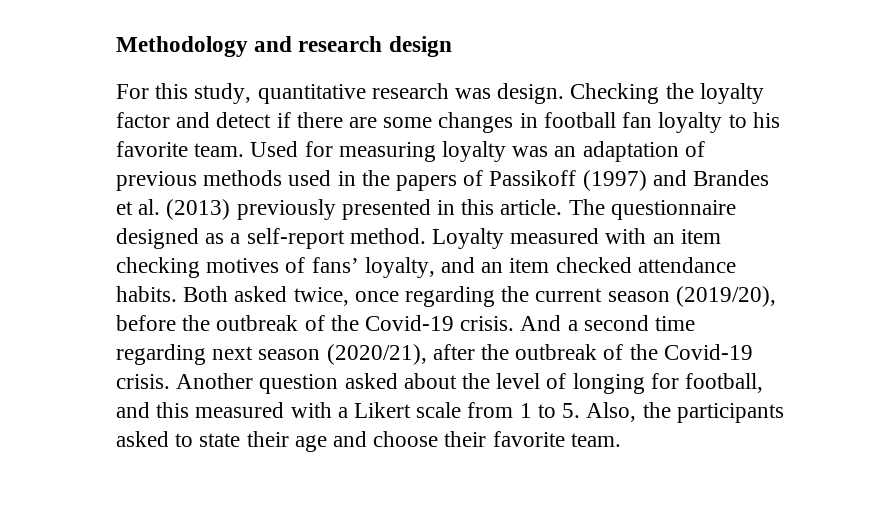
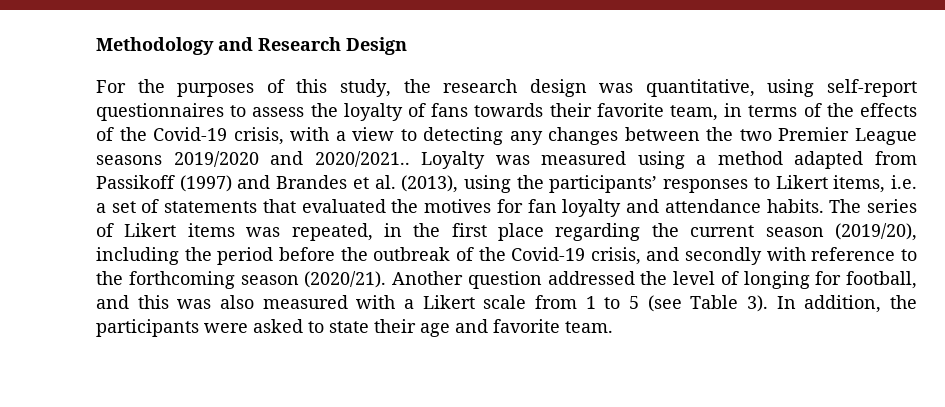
- Methodology and research design
- For this study, quantitative research was design. Checking the loyalty factor and detect if there are some changes in football fan loyalty to his favorite team. Used for measuring loyalty was an adaptation of previous methods used in the papers of Passikoff (1997) and Brandes et al. (2013) previously presented in this article. The questionnaire designed as a self-report method. Loyalty measured with an item checking motives of fans’ loyalty, and an item checked attendance habits. Both asked twice, once regarding the current season (2019/20), before the outbreak of the Covid-19 crisis. And a second time regarding next season (2020/21), after the outbreak of the Covid-19 crisis. Another question asked about the level of longing for football, and this measured with a Likert scale from 1 to 5. Also, the participants asked to state their age and choose their favorite team.
+ Methodology and Research Design
+ For the purposes of this study, the research design was quantitative, using self-report questionnaires to assess the loyalty of fans towards their favorite team, in terms of the effects of the Covid-19 crisis, with a view to detecting any changes between the two Premier League seasons 2019/2020 and 2020/2021.. Loyalty was measured using a method adapted from Passikoff (1997) and Brandes et al. (2013), using the participants’ responses to Likert items, i.e. a set of statements that evaluated the motives for fan loyalty and attendance habits. The series of Likert items was repeated, in the first place regarding the current season (2019/20), including the period before the outbreak of the Covid-19 crisis, and secondly with reference to the forthcoming season (2020/21). Another question addressed the level of longing for football, and this was also measured with a Likert scale from 1 to 5 (see Table 3). In addition, the participants were asked to state their age and favorite team.

